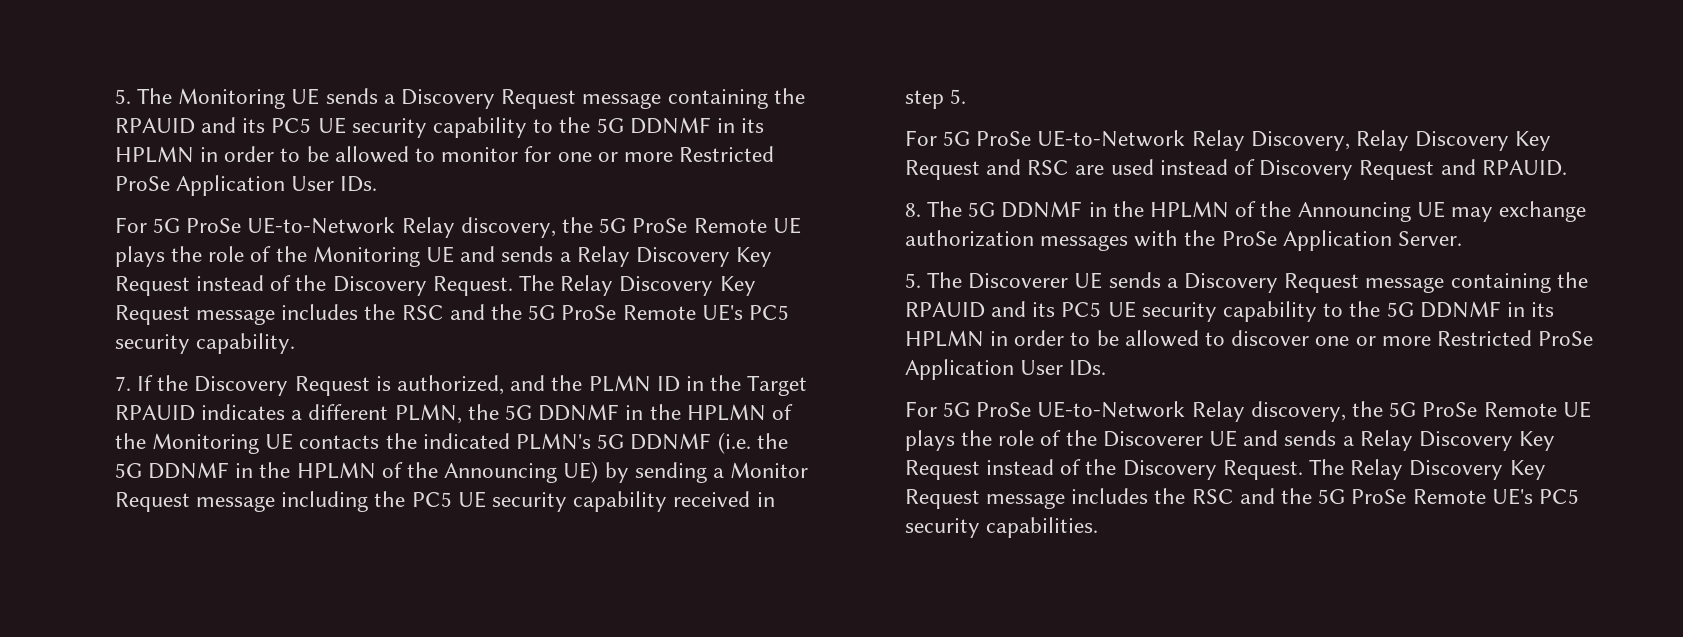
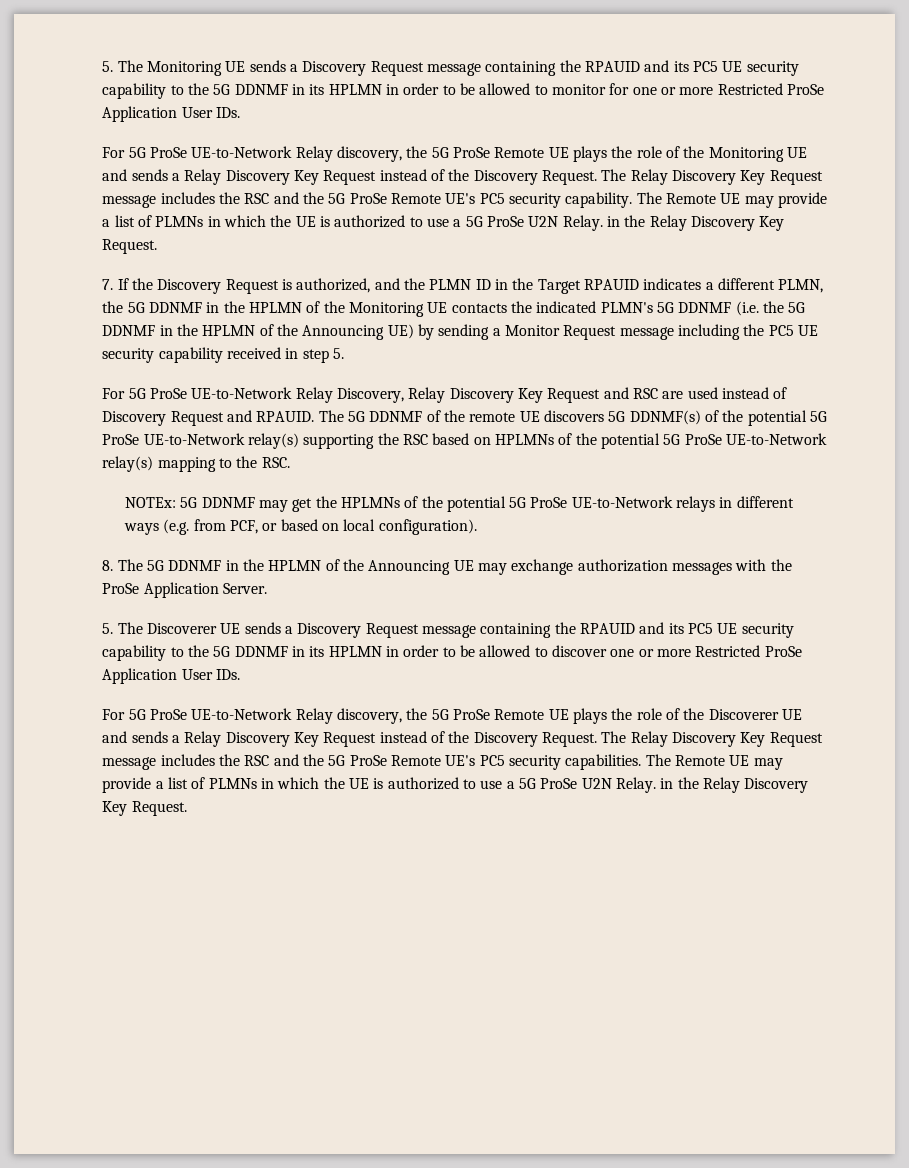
- The Relay Discovery Key Request message includes the RSC and the 5G ProSe Remote UE's PC5 security capability.
+ The Relay Discovery Key Request message includes the RSC and the 5G ProSe Remote UE's PC5 security capability. The Remote UE may provide a list of PLMNs in which the UE is authorized to use a 5G ProSe U2N Relay. in the Relay Discovery Key Request.
+ The 5G DDNMF of the remote UE discovers 5G DDNMF(s) of the potential 5G ProSe UE-to-Network relay(s) supporting the RSC based on HPLMNs of the potential 5G ProSe UE-to-Network relay(s) mapping to the RSC.
+ NOTEx: 5G DDNMF may get the HPLMNs of the potential 5G ProSe UE-to-Network relays in different ways (e.g. from PCF, or based on local configuration).
- The Relay Discovery Key Request message includes the RSC and the 5G ProSe Remote UE's PC5 security capabilities.
+ The Relay Discovery Key Request message includes the RSC and the 5G ProSe Remote UE's PC5 security capabilities. The Remote UE may provide a list of PLMNs in which the UE is authorized to use a 5G ProSe U2N Relay. in the Relay Discovery Key Request.

